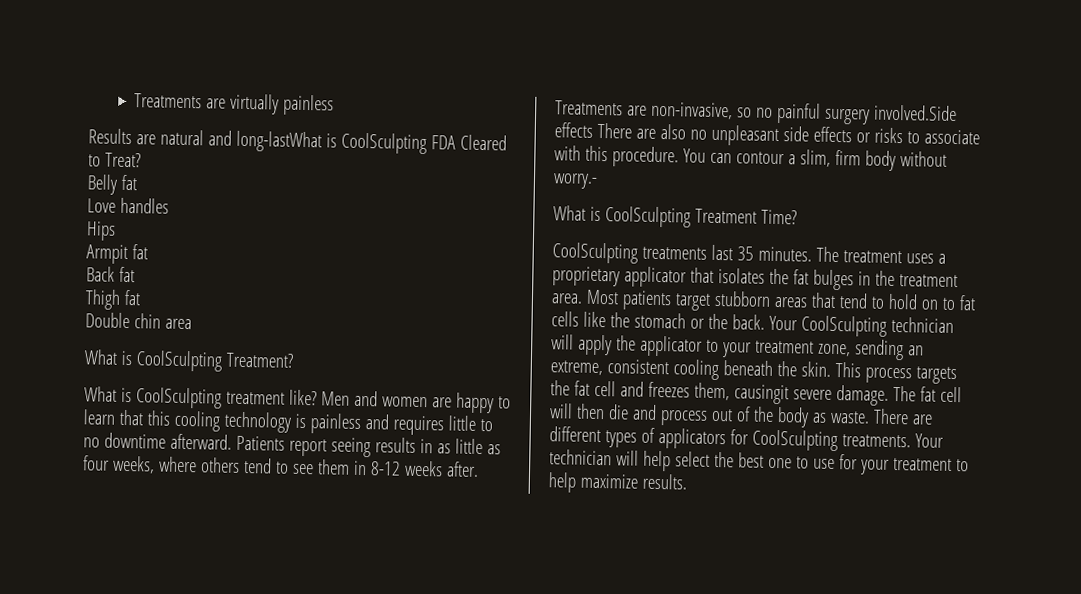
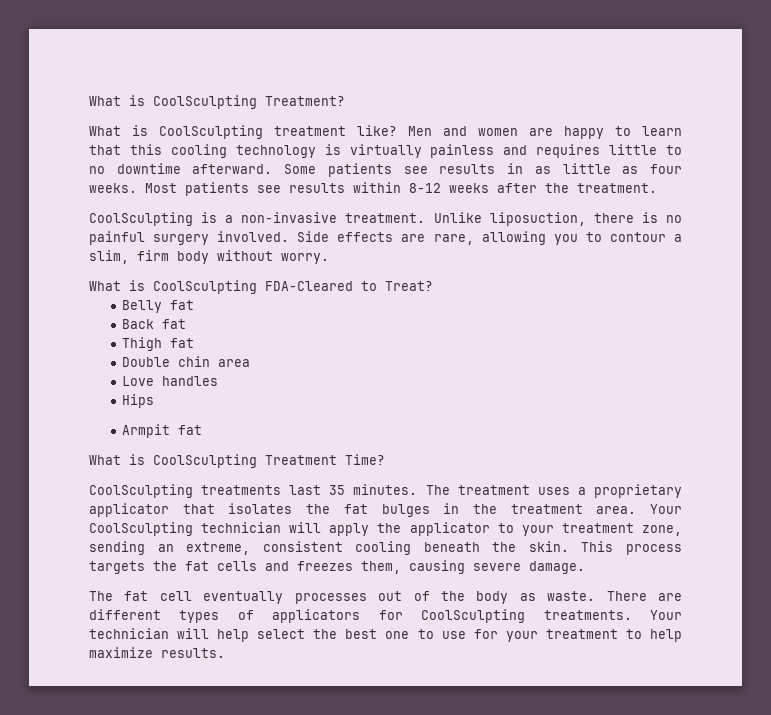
- Treatments are virtually painless
- Results are natural and long-lastWhat is CoolSculpting FDA Cleared to Treat?
- Belly fat
- Love handles
- Hips
- Armpit fat
- Back fat
- Thigh fat
- Double chin area
- Men and women are happy to learn that this cooling technology is painless and requires little to no downtime afterward.
+ Men and women are happy to learn that this cooling technology is virtually painless and requires little to no downtime afterward.
- Patients report seeing results in as little as four weeks, where others tend to see them in 8-12 weeks after. Treatments are non-invasive, so no painful surgery involved.Side effects There are also no unpleasant side effects or risks to associate with this procedure. You can contour a slim, firm body without worry.-
+ Some patients see results in as little as four weeks. Most patients see results within 8-12 weeks after the treatment.
+ CoolSculpting is a non-invasive treatment. Unlike liposuction, there is no painful surgery involved. Side effects are rare, allowing you to contour a slim, firm body without worry.
+ What is CoolSculpting FDA-Cleared to Treat?
+ Belly fat
+ Back fat
+ Thigh fat
+ Double chin area
+ Love handles
+ Hips
+ Armpit fat
- Most patients target stubborn areas that tend to hold on to fat cells like the stomach or the back.
- This process targets the fat cell and freezes them, causingit severe damage. The fat cell will then die and process out of the body as waste.
+ This process targets the fat cells and freezes them, causing severe damage.
+ The fat cell eventually processes out of the body as waste.

